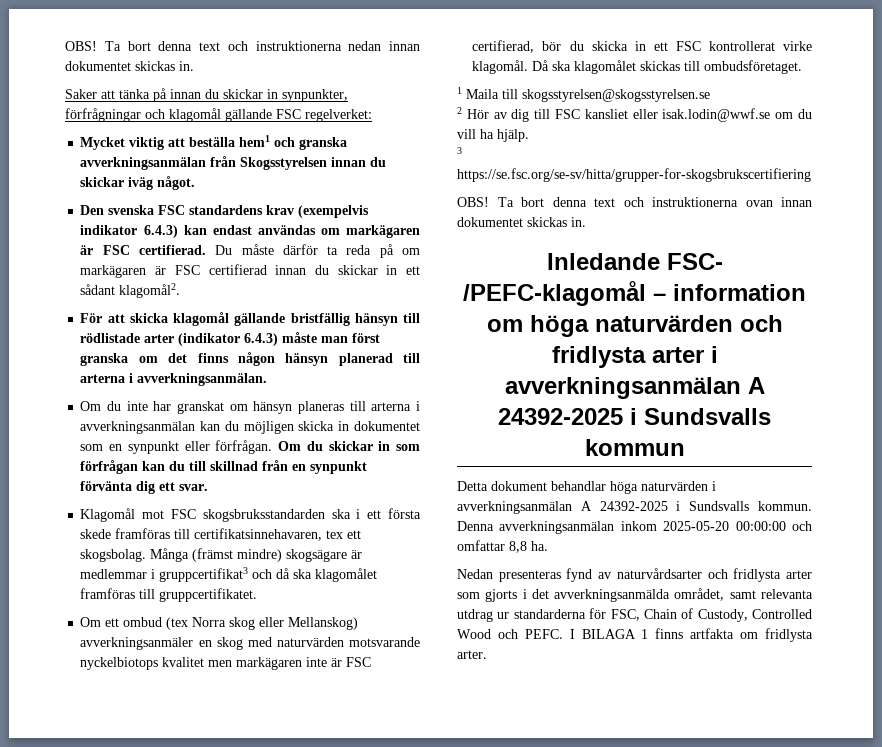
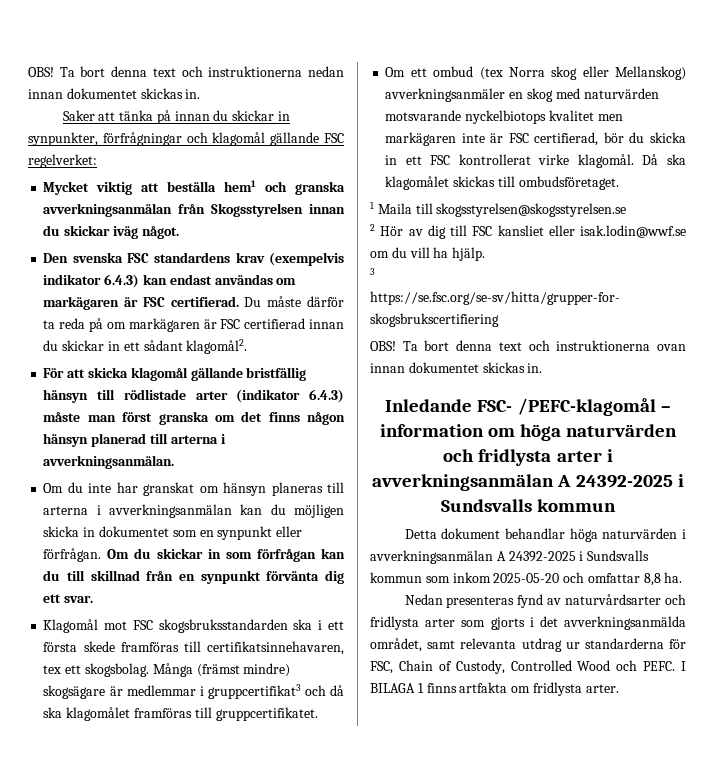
- Detta dokument behandlar höga naturvärden i avverkningsanmälan A 24392-2025 i Sundsvalls kommun. Denna avverkningsanmälan inkom 2025-05-20 00:00:00 och omfattar 8,8 ha.
+ Detta dokument behandlar höga naturvärden i avverkningsanmälan A 24392-2025 i Sundsvalls kommun som inkom 2025-05-20 och omfattar 8,8 ha.

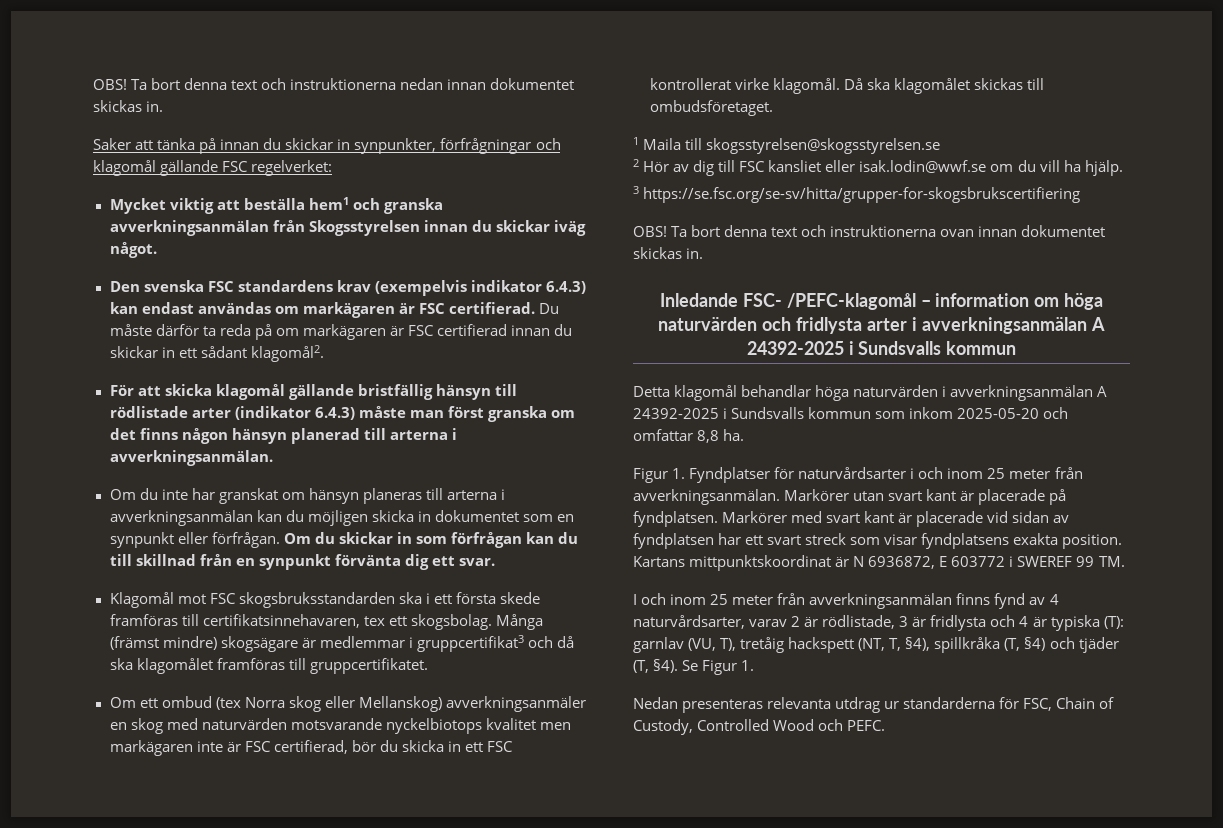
- Detta dokument behandlar höga naturvärden i avverkningsanmälan A 24392-2025 i Sundsvalls kommun som inkom 2025-05-20 och omfattar 8,8 ha.
+ Detta klagomål behandlar höga naturvärden i avverkningsanmälan A 24392-2025 i Sundsvalls kommun som inkom 2025-05-20 och omfattar 8,8 ha.
- Nedan presenteras fynd av naturvårdsarter och fridlysta arter som gjorts i det avverkningsanmälda området, samt relevanta utdrag ur standarderna för FSC, Chain of Custody, Controlled Wood och PEFC. I BILAGA 1 finns artfakta om fridlysta arter.
+ Figur 1. Fyndplatser för naturvårdsarter i och inom 25 meter från avverkningsanmälan. Markörer utan svart kant är placerade på fyndplatsen. Markörer med svart kant är placerade vid sidan av fyndplatsen har ett svart streck som visar fyndplatsens exakta position. Kartans mittpunktskoordinat är N 6936872, E 603772 i SWEREF 99 TM.
+ I och inom 25 meter från avverkningsanmälan finns fynd av 4 naturvårdsarter, varav 2 är rödlistade, 3 är fridlysta och 4 är typiska (T): garnlav (VU, T), tretåig hackspett (NT, T, §4), spillkråka (T, §4) och tjäder (T, §4). Se Figur 1.
+ Nedan presenteras relevanta utdrag ur standarderna för FSC, Chain of Custody, Controlled Wood och PEFC.

